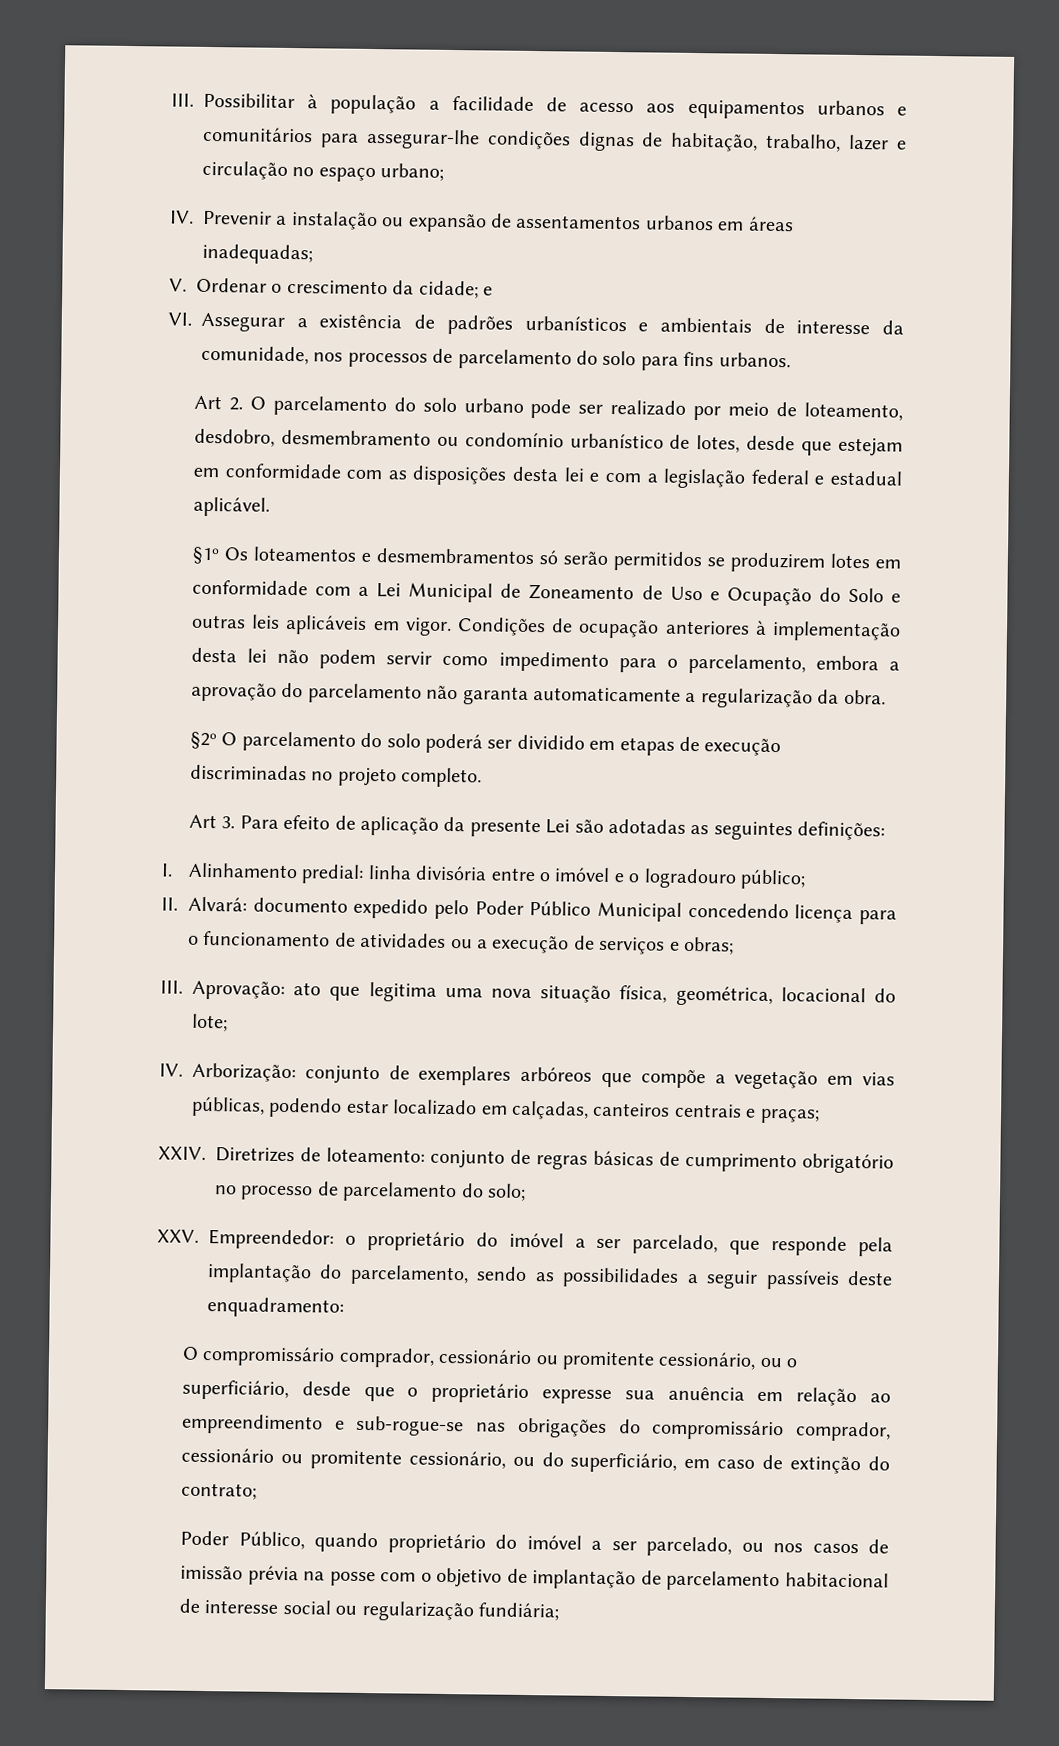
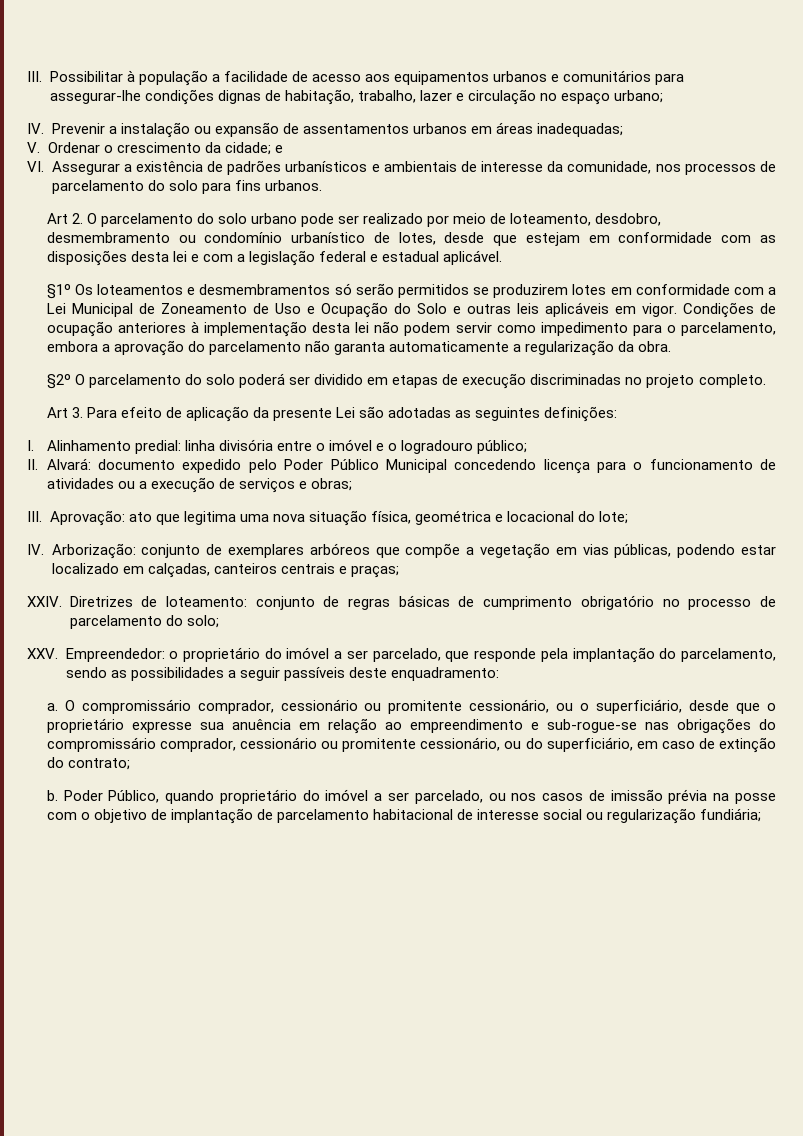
- III. Aprovação: ato que legitima uma nova situação física, geométrica, locacional do lote;
+ III. Aprovação: ato que legitima uma nova situação física, geométrica e locacional do lote;
+ a.
+ b.

